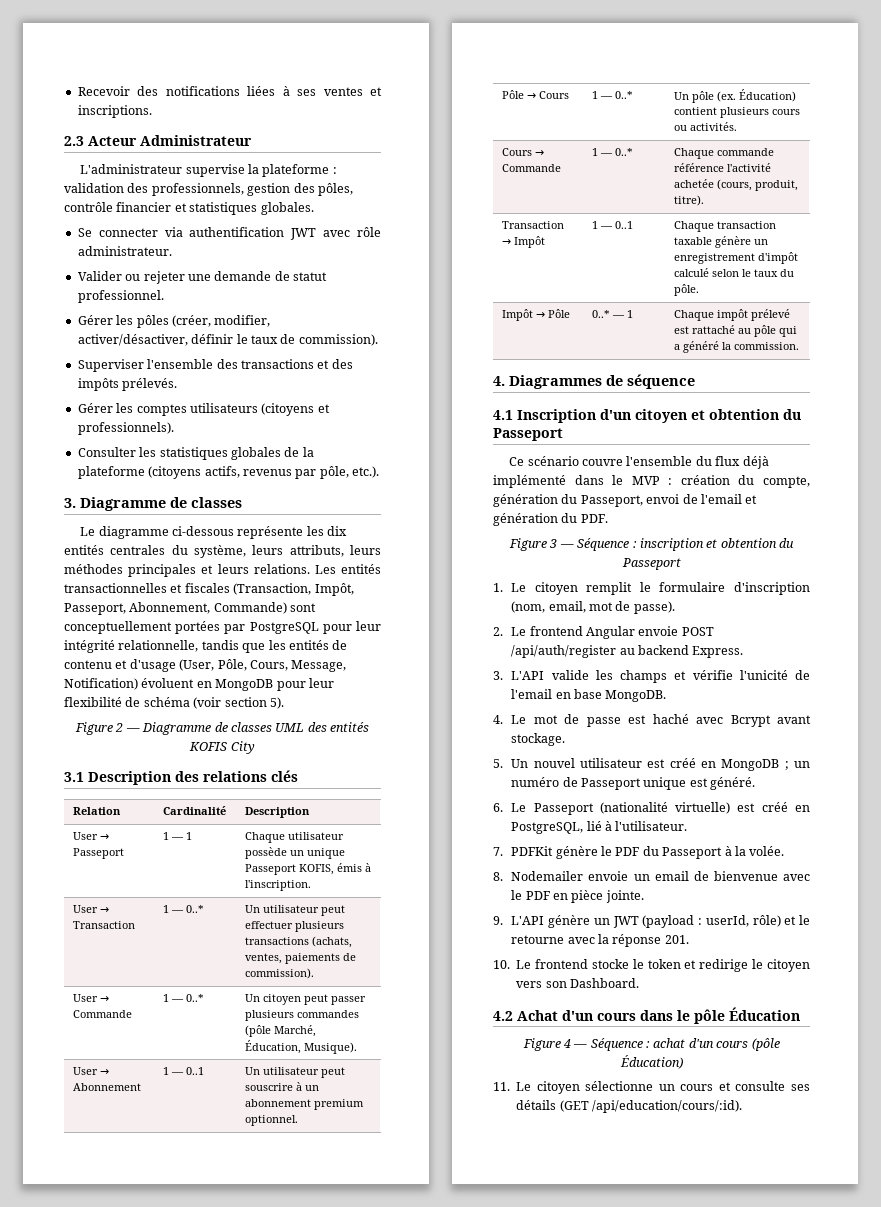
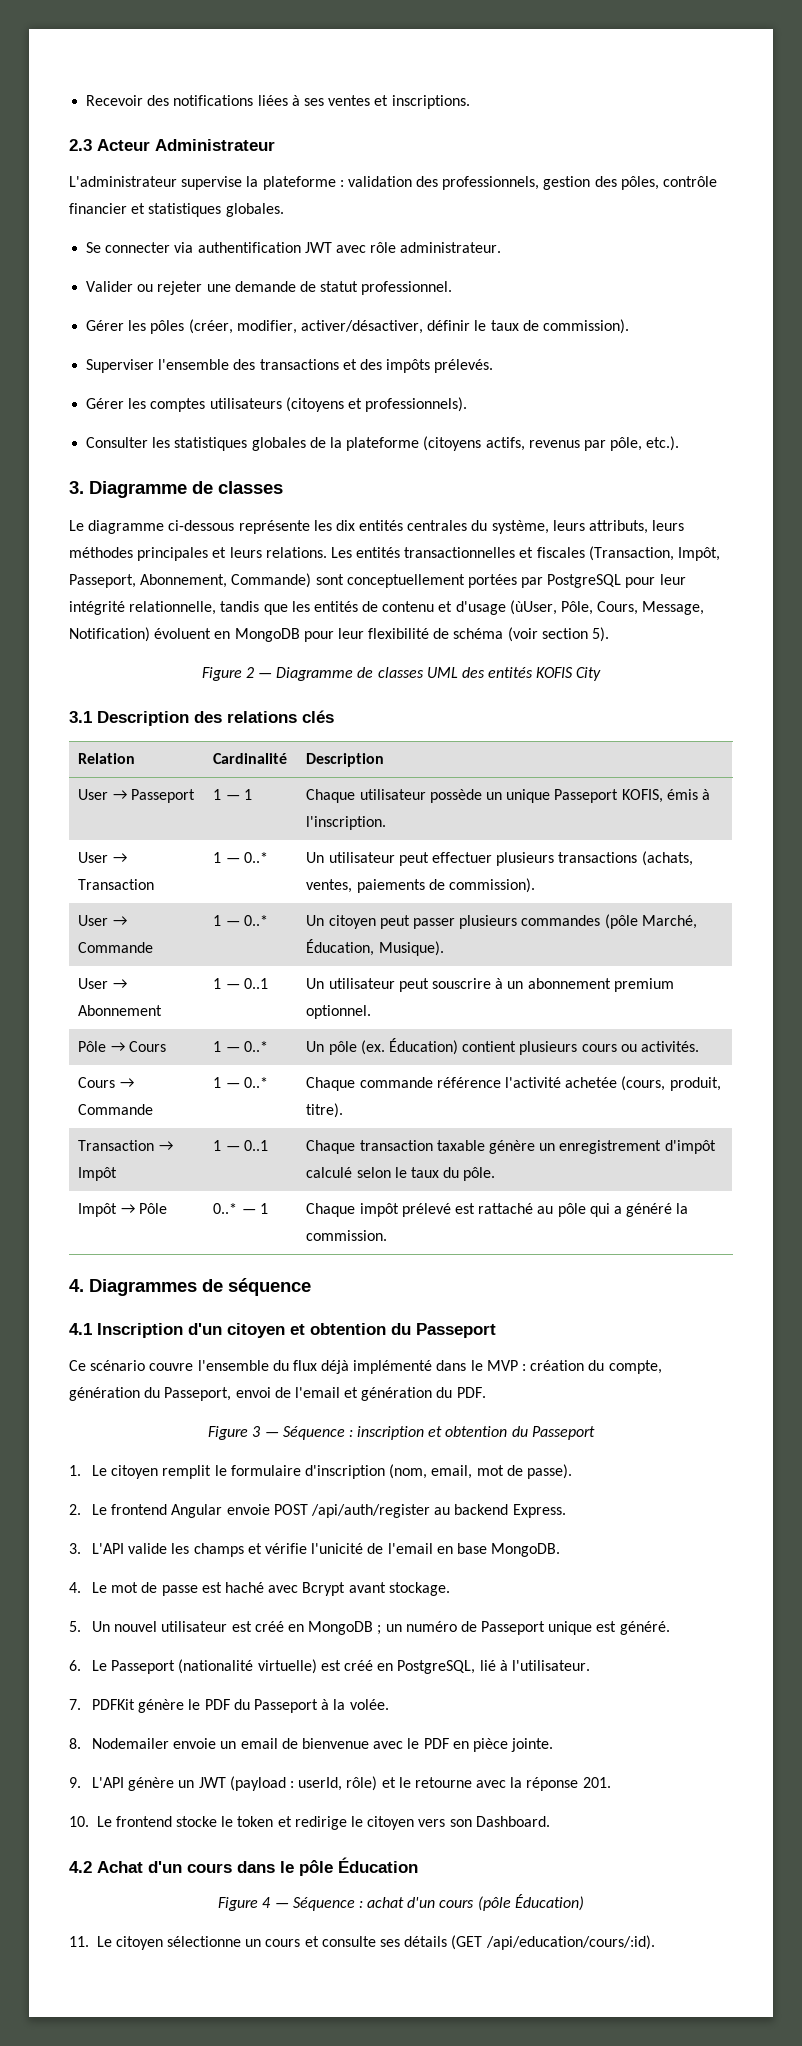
- Les entités transactionnelles et fiscales (Transaction, Impôt, Passeport, Abonnement, Commande) sont conceptuellement portées par PostgreSQL pour leur intégrité relationnelle, tandis que les entités de contenu et d'usage (User, Pôle, Cours, Message, Notification) évoluent en MongoDB pour leur flexibilité de schéma (voir section 5).
+ Les entités transactionnelles et fiscales (Transaction, Impôt, Passeport, Abonnement, Commande) sont conceptuellement portées par PostgreSQL pour leur intégrité relationnelle, tandis que les entités de contenu et d'usage (ùUser, Pôle, Cours, Message, Notification) évoluent en MongoDB pour leur flexibilité de schéma (voir section 5).

